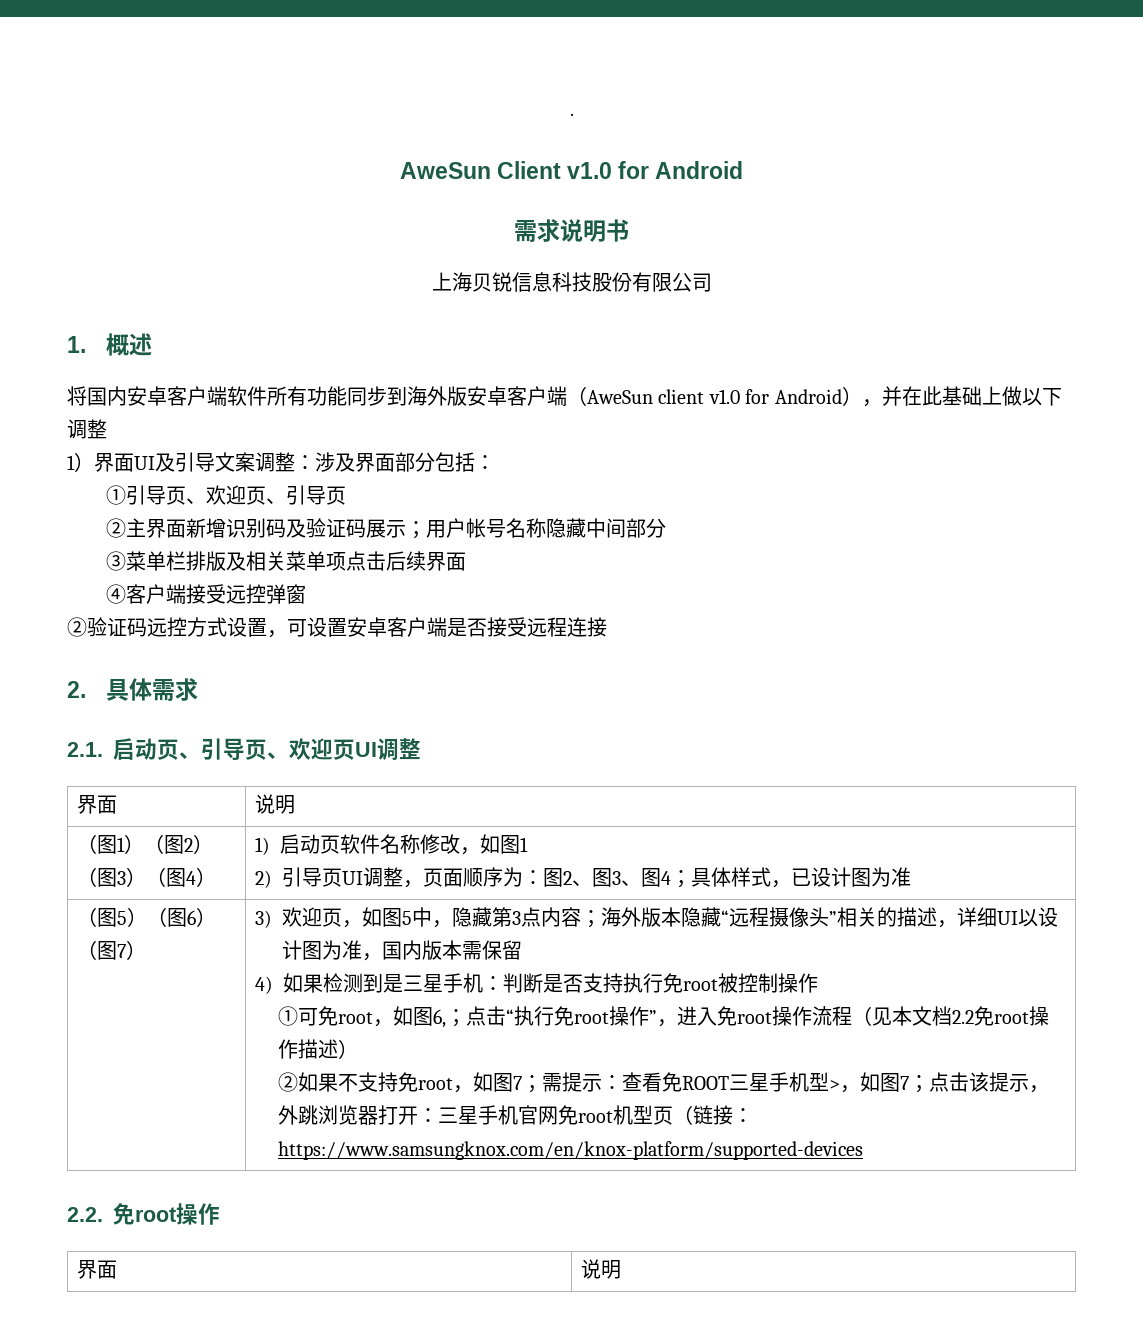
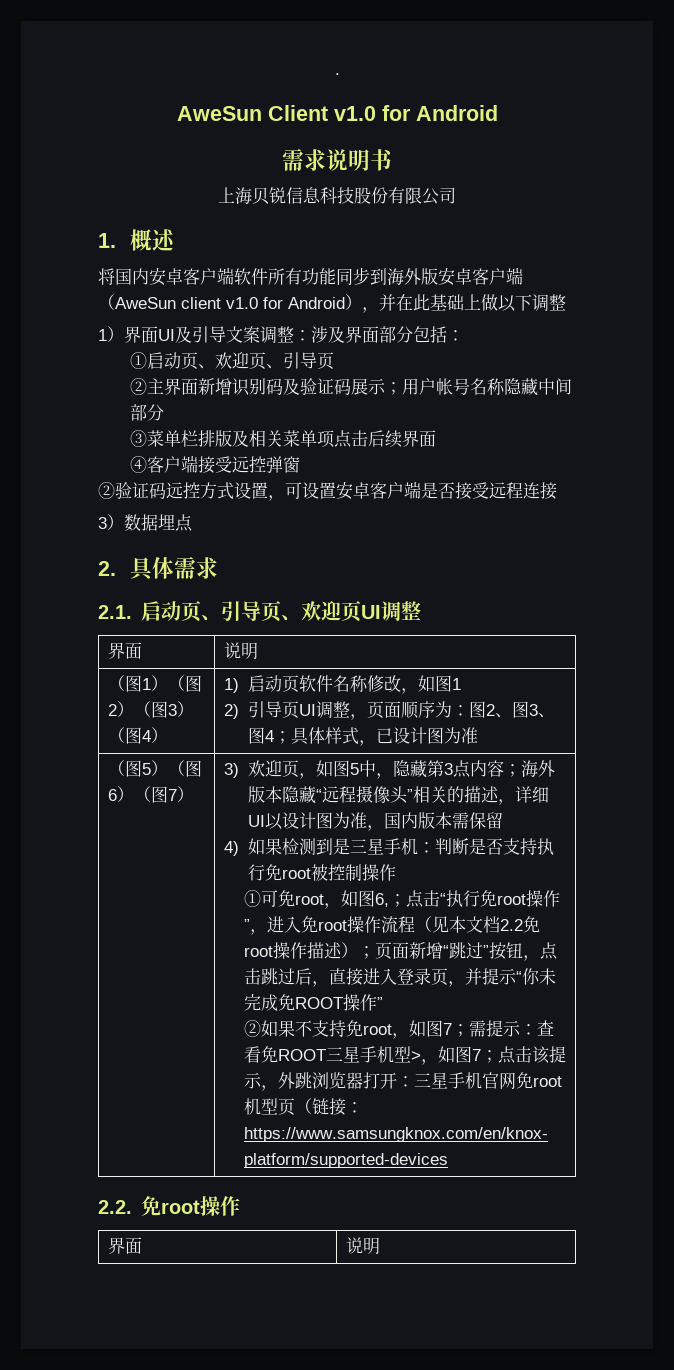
- ①引导页、欢迎页、引导页
+ ①启动页、欢迎页、引导页
+ 3）数据埋点
- ①可免root，如图6,；点击“执行免root操作”，进入免root操作流程（见本文档2.2免root操作描述）
+ ①可免root，如图6,；点击“执行免root操作”，进入免root操作流程（见本文档2.2免root操作描述）；页面新增“跳过”按钮，点击跳过后，直接进入登录页，并提示“你未完成免ROOT操作”

